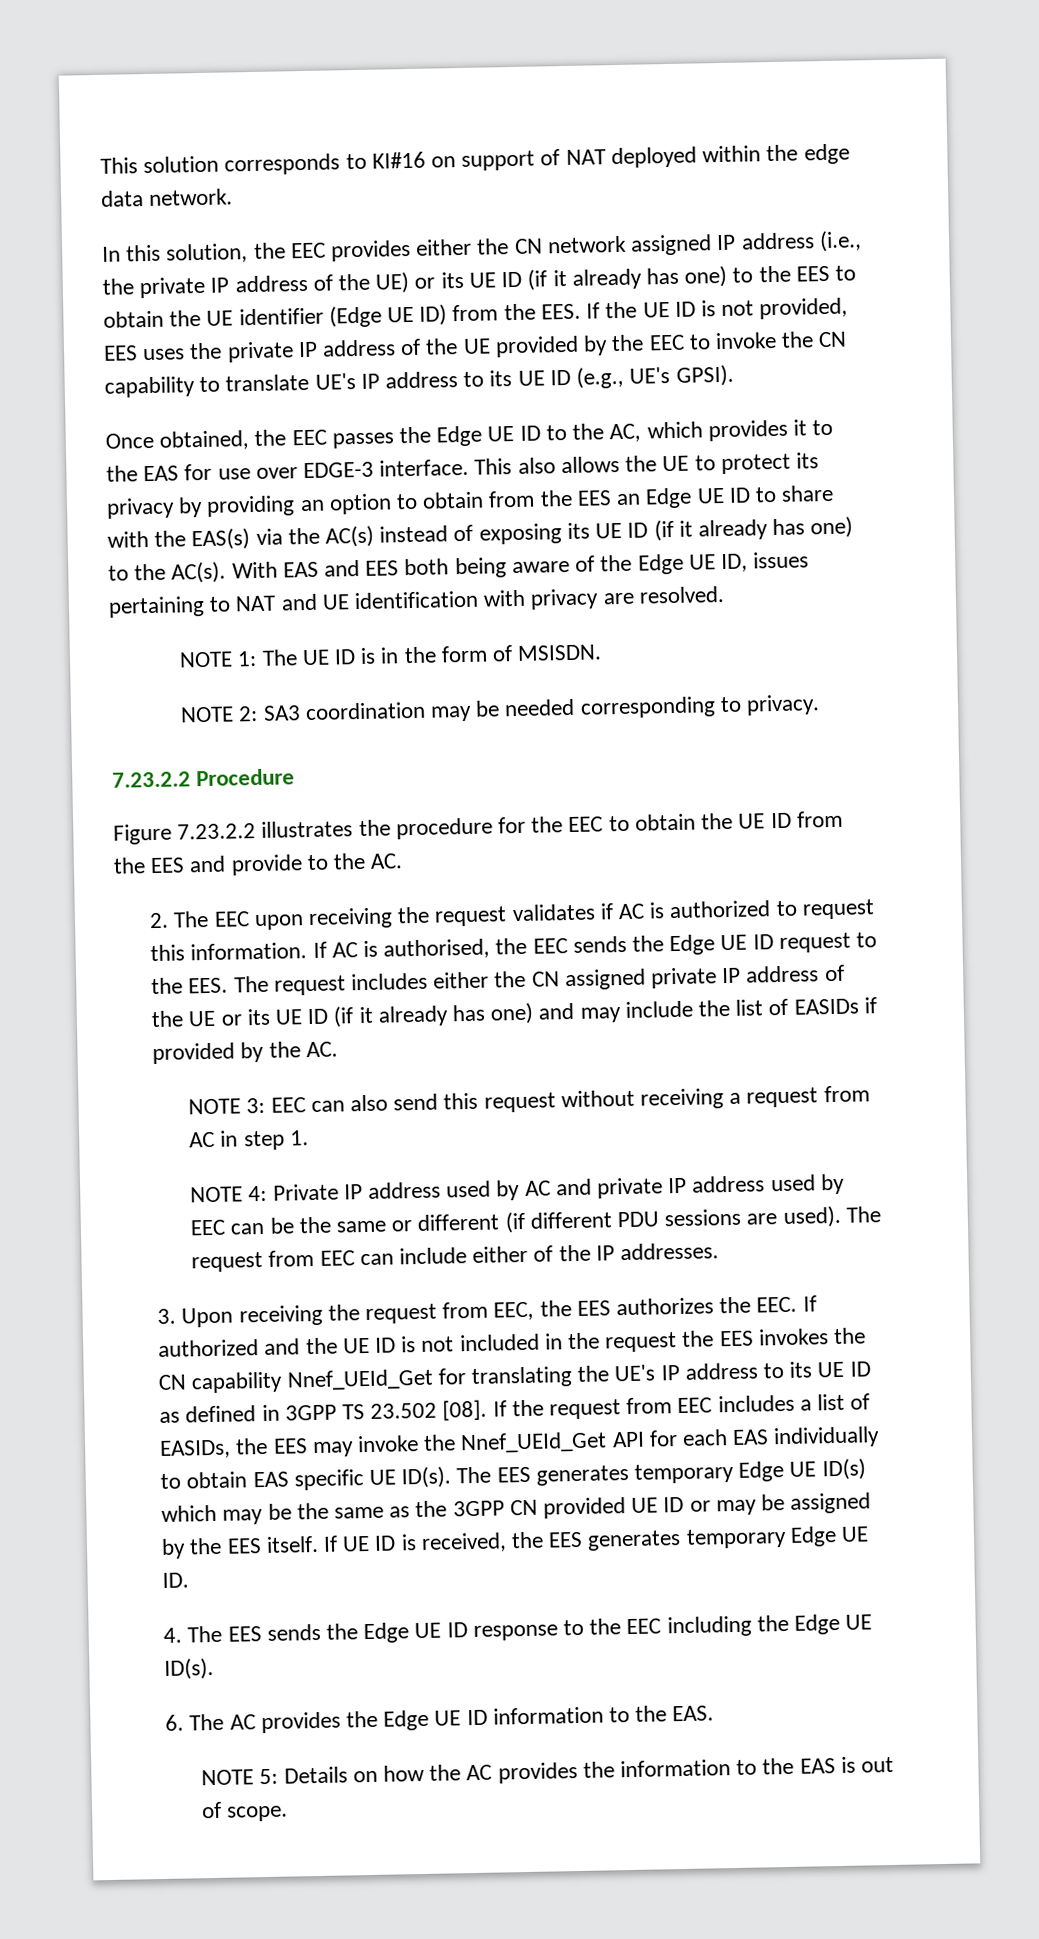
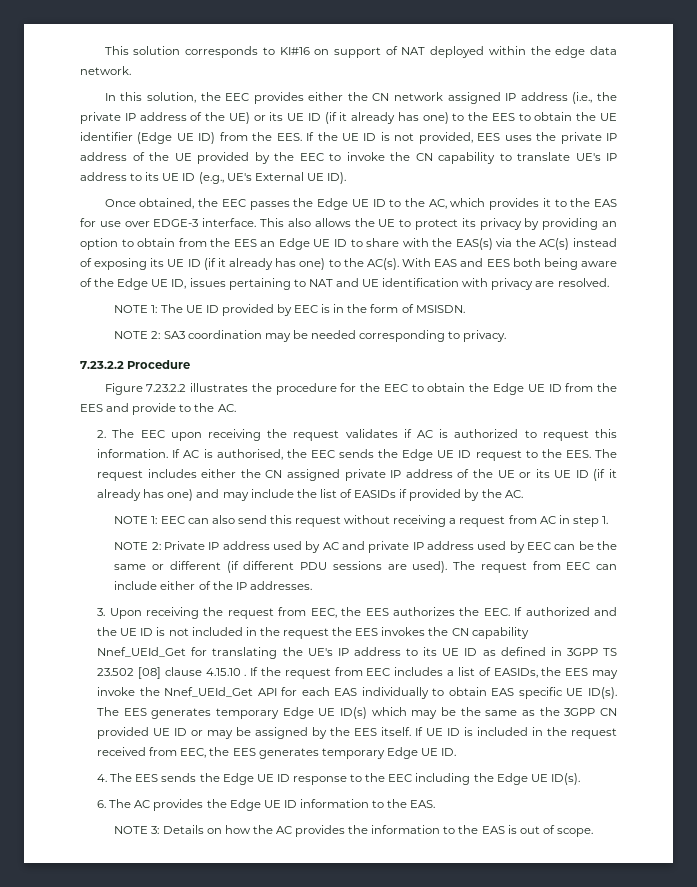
- In this solution, the EEC provides either the CN network assigned IP address (i.e., the private IP address of the UE) or its UE ID (if it already has one) to the EES to obtain the UE identifier (Edge UE ID) from the EES. If the UE ID is not provided, EES uses the private IP address of the UE provided by the EEC to invoke the CN capability to translate UE's IP address to its UE ID (e.g., UE's GPSI).
+ In this solution, the EEC provides either the CN network assigned IP address (i.e., the private IP address of the UE) or its UE ID (if it already has one) to the EES to obtain the UE identifier (Edge UE ID) from the EES. If the UE ID is not provided, EES uses the private IP address of the UE provided by the EEC to invoke the CN capability to translate UE's IP address to its UE ID (e.g., UE's External UE ID).
- NOTE 1: The UE ID is in the form of MSISDN.
+ NOTE 1: The UE ID provided by EEC is in the form of MSISDN.
- Figure 7.23.2.2 illustrates the procedure for the EEC to obtain the UE ID from the EES and provide to the AC.
+ Figure 7.23.2.2 illustrates the procedure for the EEC to obtain the Edge UE ID from the EES and provide to the AC.
- NOTE 3: EEC can also send this request without receiving a request from AC in step 1.
+ NOTE 1: EEC can also send this request without receiving a request from AC in step 1.
- NOTE 4: Private IP address used by AC and private IP address used by EEC can be the same or different (if different PDU sessions are used).
+ NOTE 2: Private IP address used by AC and private IP address used by EEC can be the same or different (if different PDU sessions are used).
- 3. Upon receiving the request from EEC, the EES authorizes the EEC. If authorized and the UE ID is not included in the request the EES invokes the CN capability Nnef_UEId_Get for translating the UE's IP address to its UE ID as defined in 3GPP TS 23.502 [08].
+ 3. Upon receiving the request from EEC, the EES authorizes the EEC. If authorized and the UE ID is not included in the request the EES invokes the CN capability Nnef_UEId_Get for translating the UE's IP address to its UE ID as defined in 3GPP TS 23.502 [08] clause 4.15.10 .
- If UE ID is received, the EES generates temporary Edge UE ID.
+ If UE ID is included in the request received from EEC, the EES generates temporary Edge UE ID.
- NOTE 5: Details on how the AC provides the information to the EAS is out of scope.
+ NOTE 3: Details on how the AC provides the information to the EAS is out of scope.

